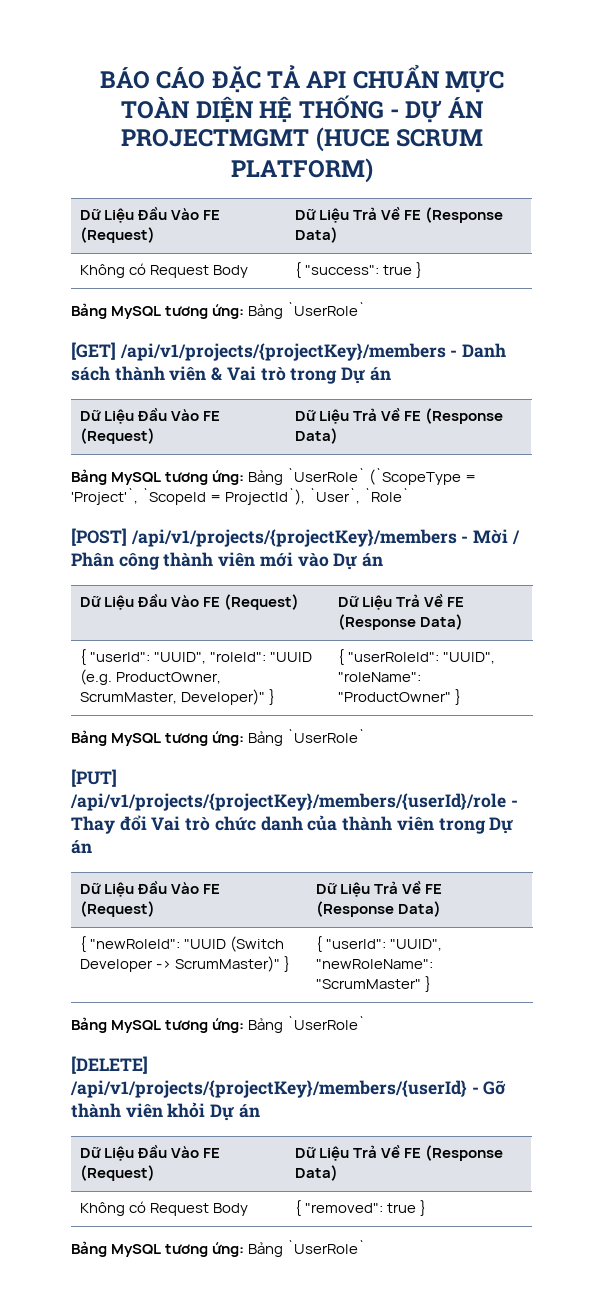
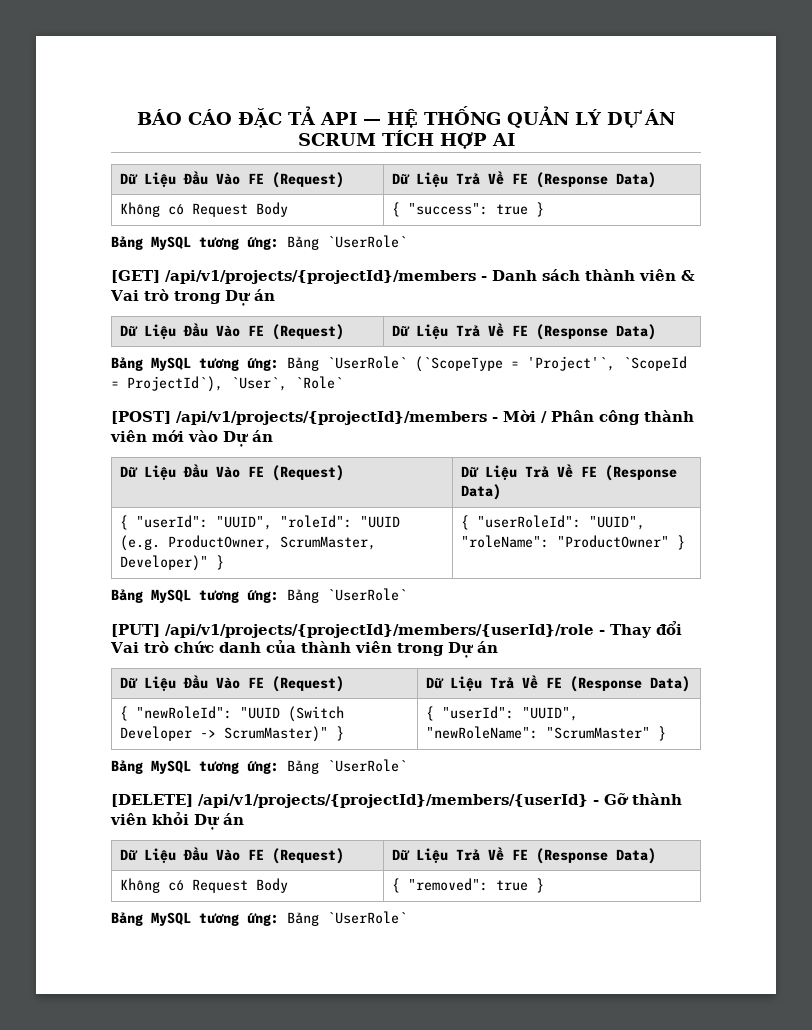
- BÁO CÁO ĐẶC TẢ API CHUẨN MỰC TOÀN DIỆN HỆ THỐNG - DỰ ÁN PROJECTMGMT (HUCE SCRUM PLATFORM)
+ BÁO CÁO ĐẶC TẢ API — HỆ THỐNG QUẢN LÝ DỰ ÁN SCRUM TÍCH HỢP AI
- [GET] /api/v1/projects/{projectKey}/members - Danh sách thành viên & Vai trò trong Dự án
+ [GET] /api/v1/projects/{projectId}/members - Danh sách thành viên & Vai trò trong Dự án
- [POST] /api/v1/projects/{projectKey}/members - Mời / Phân công thành viên mới vào Dự án
+ [POST] /api/v1/projects/{projectId}/members - Mời / Phân công thành viên mới vào Dự án
- [PUT] /api/v1/projects/{projectKey}/members/{userId}/role - Thay đổi Vai trò chức danh của thành viên trong Dự án
+ [PUT] /api/v1/projects/{projectId}/members/{userId}/role - Thay đổi Vai trò chức danh của thành viên trong Dự án
- [DELETE] /api/v1/projects/{projectKey}/members/{userId} - Gỡ thành viên khỏi Dự án
+ [DELETE] /api/v1/projects/{projectId}/members/{userId} - Gỡ thành viên khỏi Dự án

